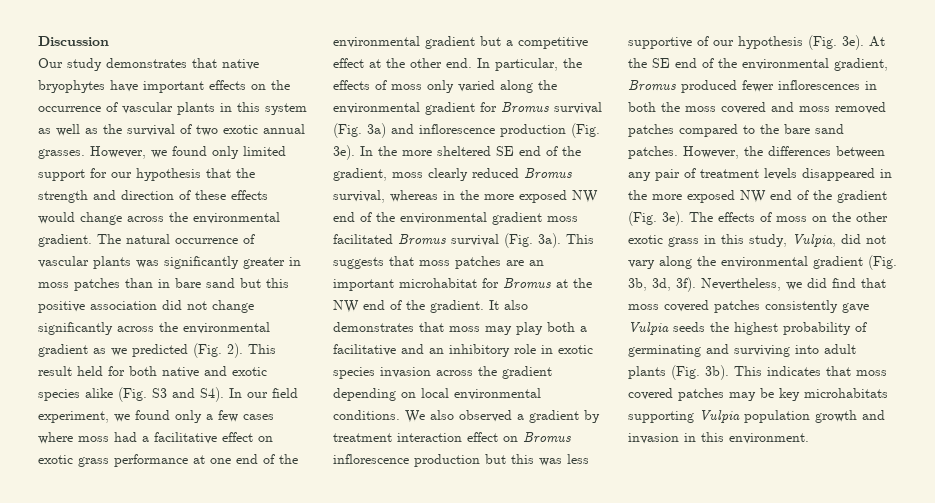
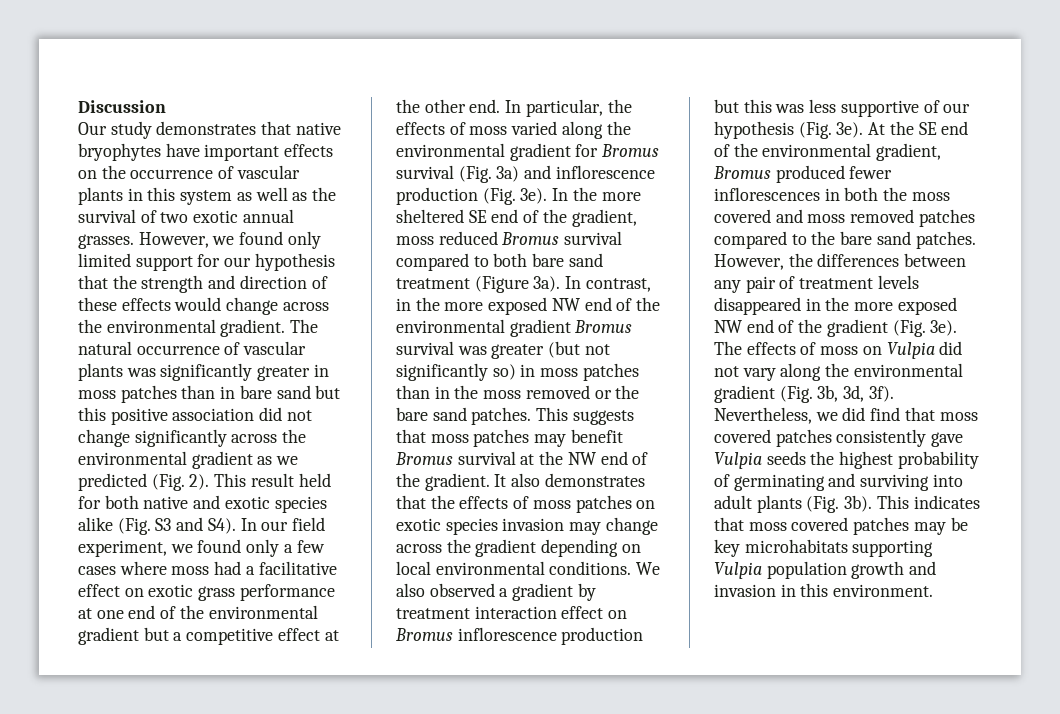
- In particular, the effects of moss only varied along the environmental gradient for Bromus survival (Fig. 3a) and inflorescence production (Fig. 3e).
+ In particular, the effects of moss varied along the environmental gradient for Bromus survival (Fig. 3a) and inflorescence production (Fig. 3e).
- In the more sheltered SE end of the gradient, moss clearly reduced Bromus survival, whereas in the more exposed NW end of the environmental gradient moss facilitated Bromus survival (Fig. 3a).
+ In the more sheltered SE end of the gradient, moss reduced Bromus survival compared to both bare sand treatment (Figure 3a). In contrast, in the more exposed NW end of the environmental gradient Bromus survival was greater (but not significantly so) in moss patches than in the moss removed or the bare sand patches.
- This suggests that moss patches are an important microhabitat for Bromus at the NW end of the gradient.
+ This suggests that moss patches may benefit Bromus survival at the NW end of the gradient.
- It also demonstrates that moss may play both a facilitative and an inhibitory role in exotic species invasion across the gradient depending on local environmental conditions.
+ It also demonstrates that the effects of moss patches on exotic species invasion may change across the gradient depending on local environmental conditions.
- The effects of moss on the other exotic grass in this study, Vulpia, did not vary along the environmental gradient (Fig. 3b, 3d, 3f).
+ The effects of moss on Vulpia did not vary along the environmental gradient (Fig. 3b, 3d, 3f).

